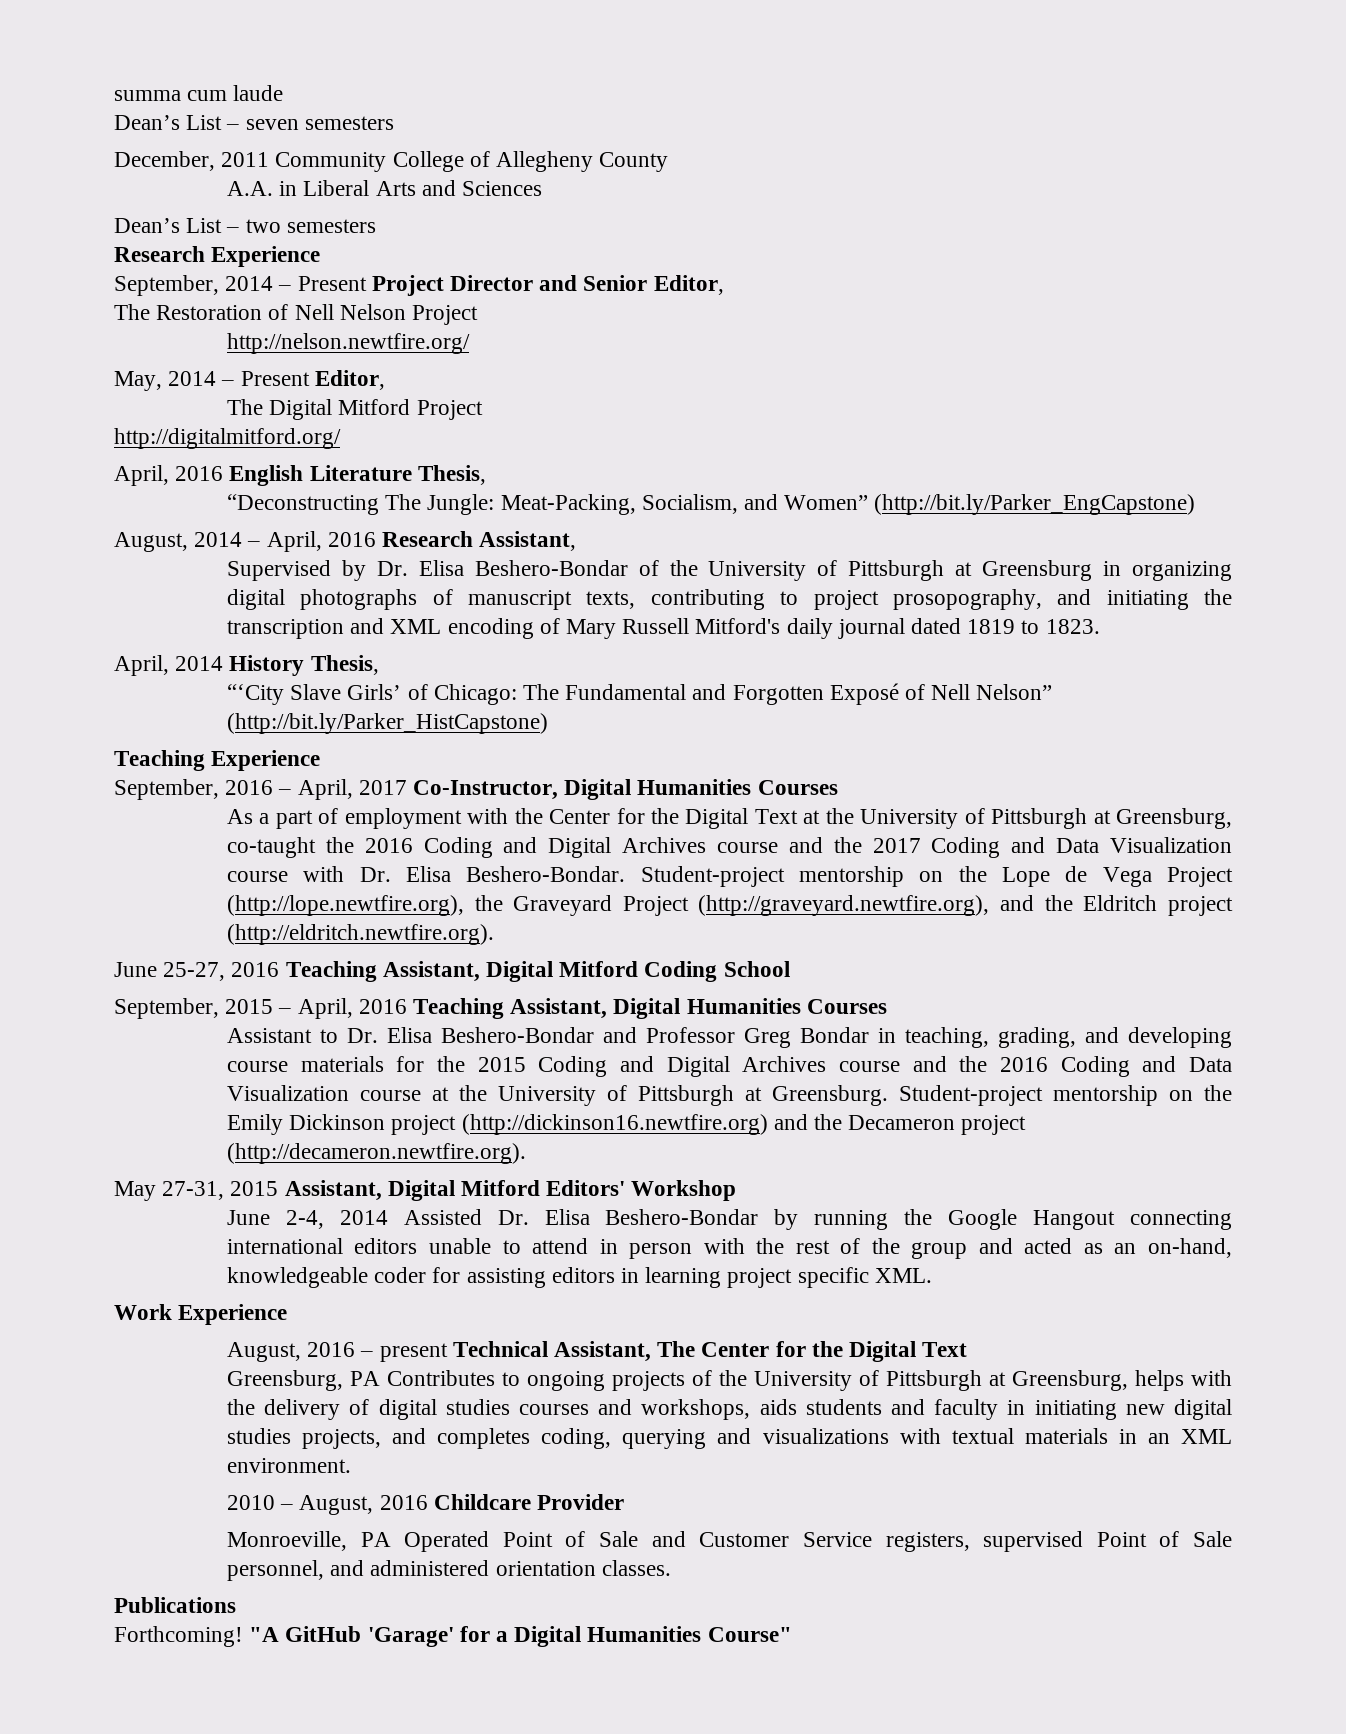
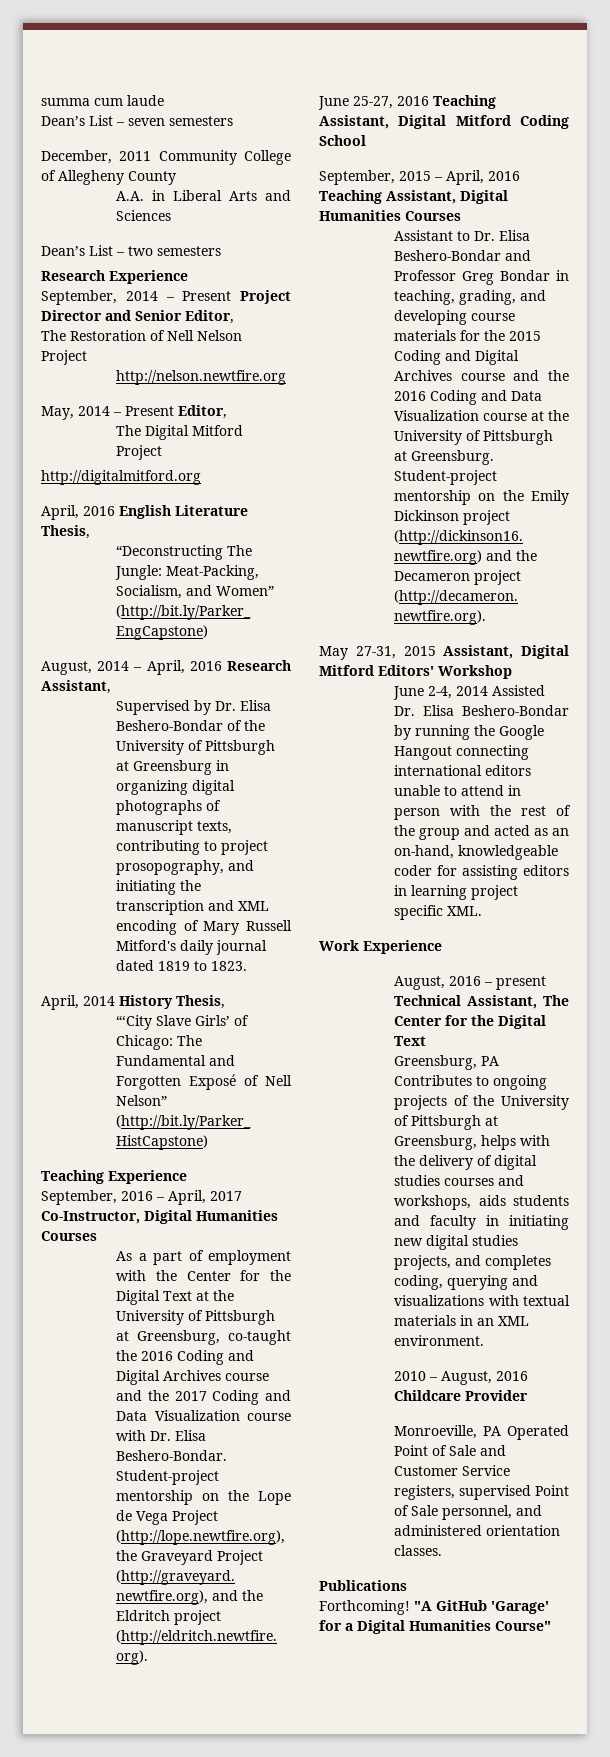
- http://nelson.newtfire.org/
+ http://nelson.newtfire.org
- http://digitalmitford.org/
+ http://digitalmitford.org

